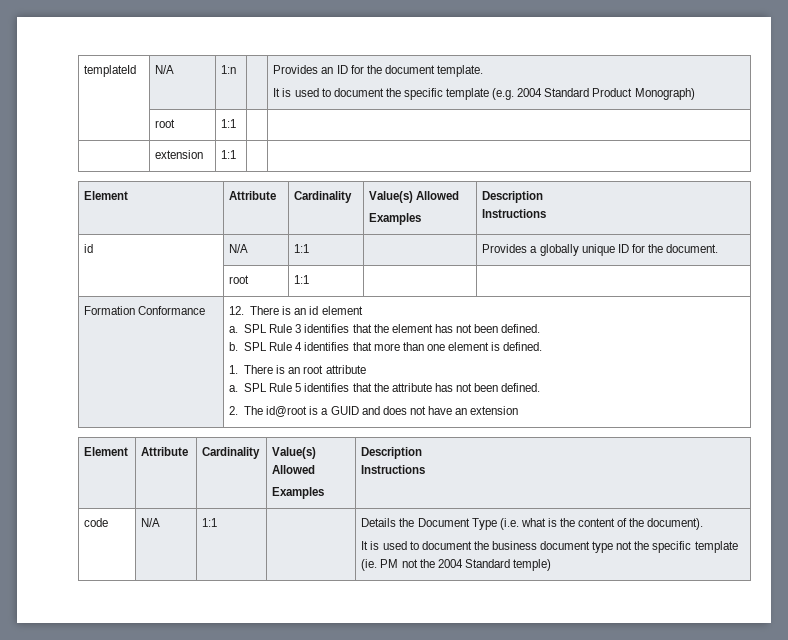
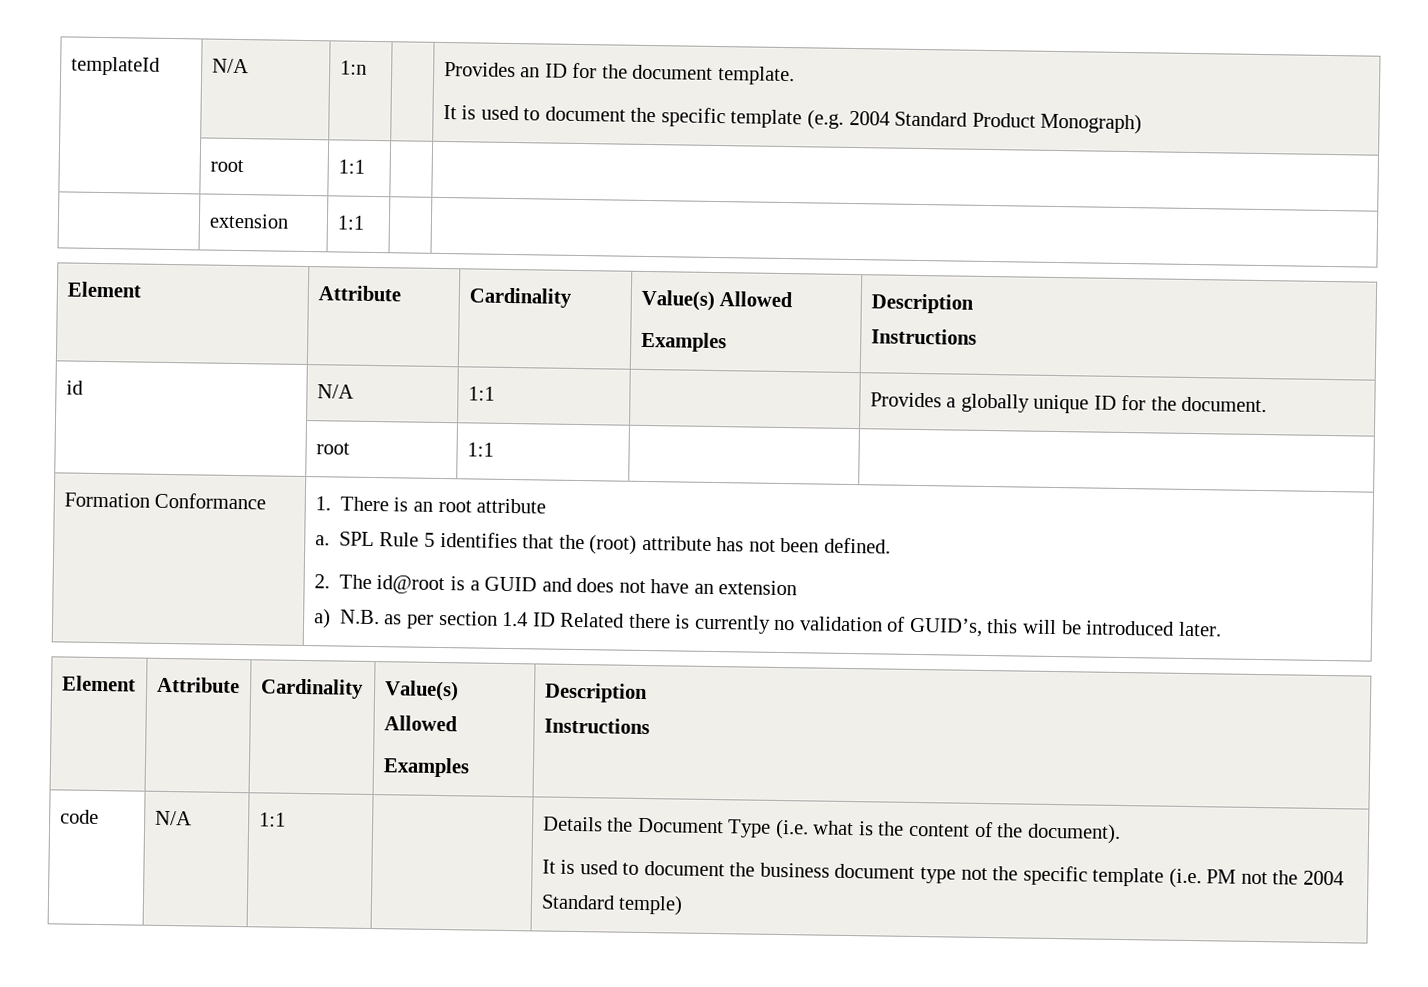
- 12. There is an id element
- a. SPL Rule 3 identifies that the element has not been defined.
- b. SPL Rule 4 identifies that more than one element is defined.
- SPL Rule 5 identifies that the attribute has not been defined.
+ SPL Rule 5 identifies that the (root) attribute has not been defined.
+ a) N.B. as per section 1.4 ID Related there is currently no validation of GUID’s, this will be introduced later.
  code | N/A | 1:1 | | Details the Document Type (i.e. what is the content of the document).
- It is used to document the business document type not the specific template (ie. PM not the 2004 Standard temple)
+ It is used to document the business document type not the specific template (i.e. PM not the 2004 Standard temple)

